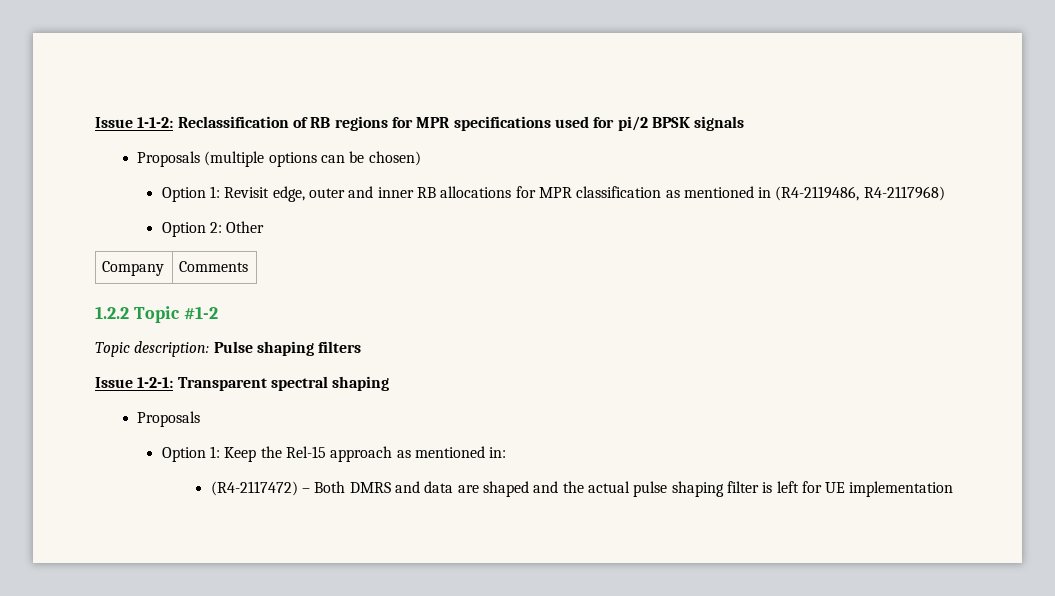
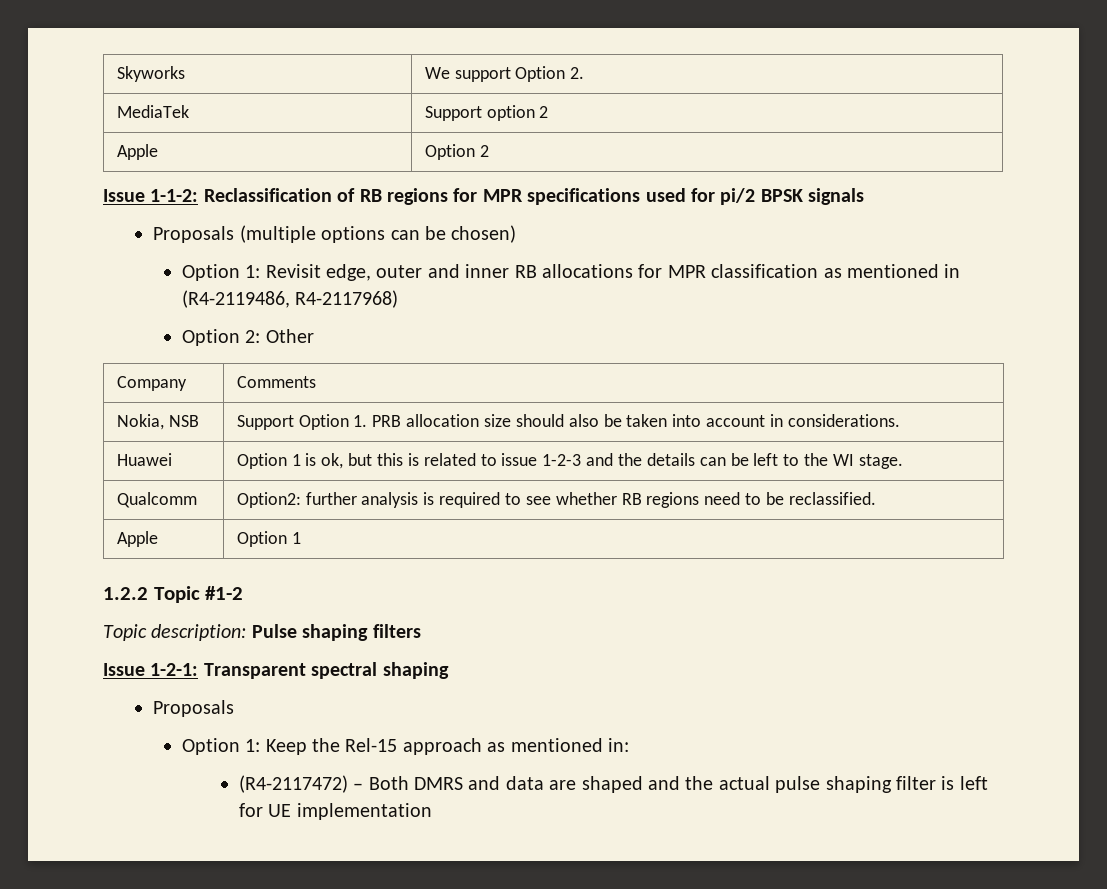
+ Skyworks | We support Option 2.
+ MediaTek | Support option 2
+ Apple | Option 2
+ Nokia, NSB | Support Option 1. PRB allocation size should also be taken into account in considerations.
+ Huawei | Option 1 is ok, but this is related to issue 1-2-3 and the details can be left to the WI stage.
+ Qualcomm | Option2: further analysis is required to see whether RB regions need to be reclassified.
+ Apple | Option 1

